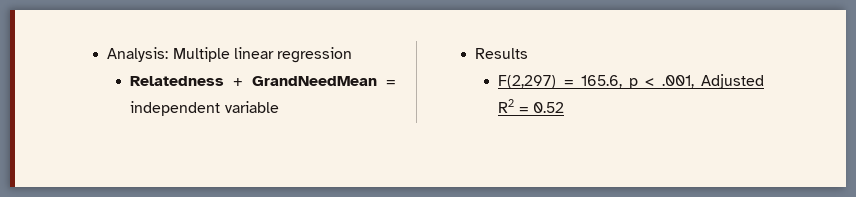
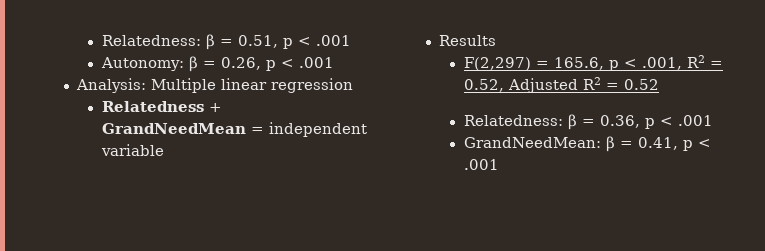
+ Relatedness: β = 0.51, p < .001
+ Autonomy: β = 0.26, p < .001
- F(2,297) = 165.6, p < .001, Adjusted R2 = 0.52
+ F(2,297) = 165.6, p < .001, R2 = 0.52, Adjusted R2 = 0.52
+ Relatedness: β = 0.36, p < .001
+ GrandNeedMean: β = 0.41, p < .001

